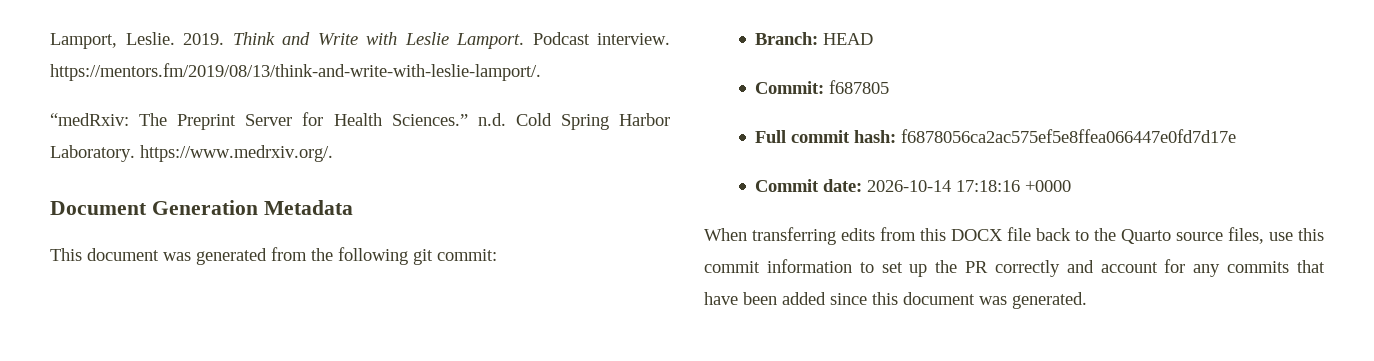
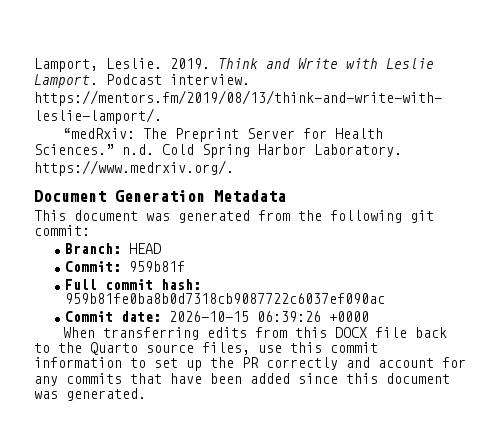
- Commit: f687805
+ Commit: 959b81f
- Full commit hash: f6878056ca2ac575ef5e8ffea066447e0fd7d17e
+ Full commit hash: 959b81fe0ba8b0d7318cb9087722c6037ef090ac
- Commit date: 2026-10-14 17:18:16 +0000
+ Commit date: 2026-10-15 06:39:26 +0000

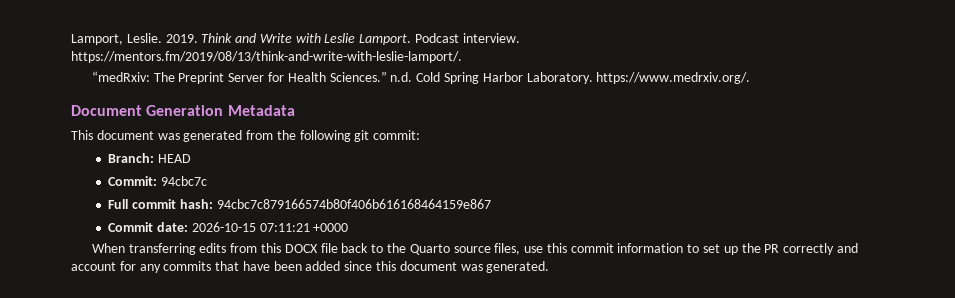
- Commit: 959b81f
+ Commit: 94cbc7c
- Full commit hash: 959b81fe0ba8b0d7318cb9087722c6037ef090ac
+ Full commit hash: 94cbc7c879166574b80f406b616168464159e867
- Commit date: 2026-10-15 06:39:26 +0000
+ Commit date: 2026-10-15 07:11:21 +0000

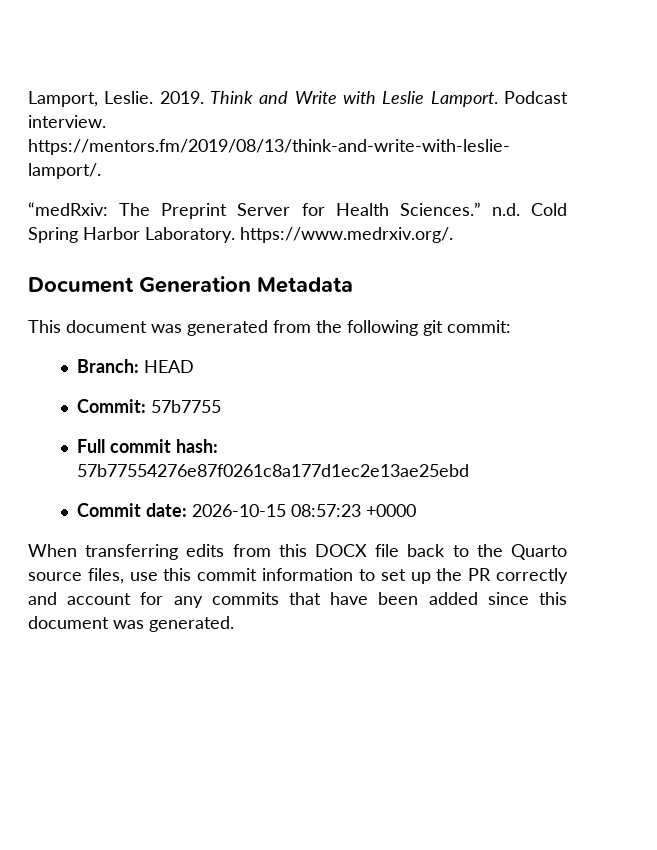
- Commit: 94cbc7c
+ Commit: 57b7755
- Full commit hash: 94cbc7c879166574b80f406b616168464159e867
+ Full commit hash: 57b77554276e87f0261c8a177d1ec2e13ae25ebd
- Commit date: 2026-10-15 07:11:21 +0000
+ Commit date: 2026-10-15 08:57:23 +0000

